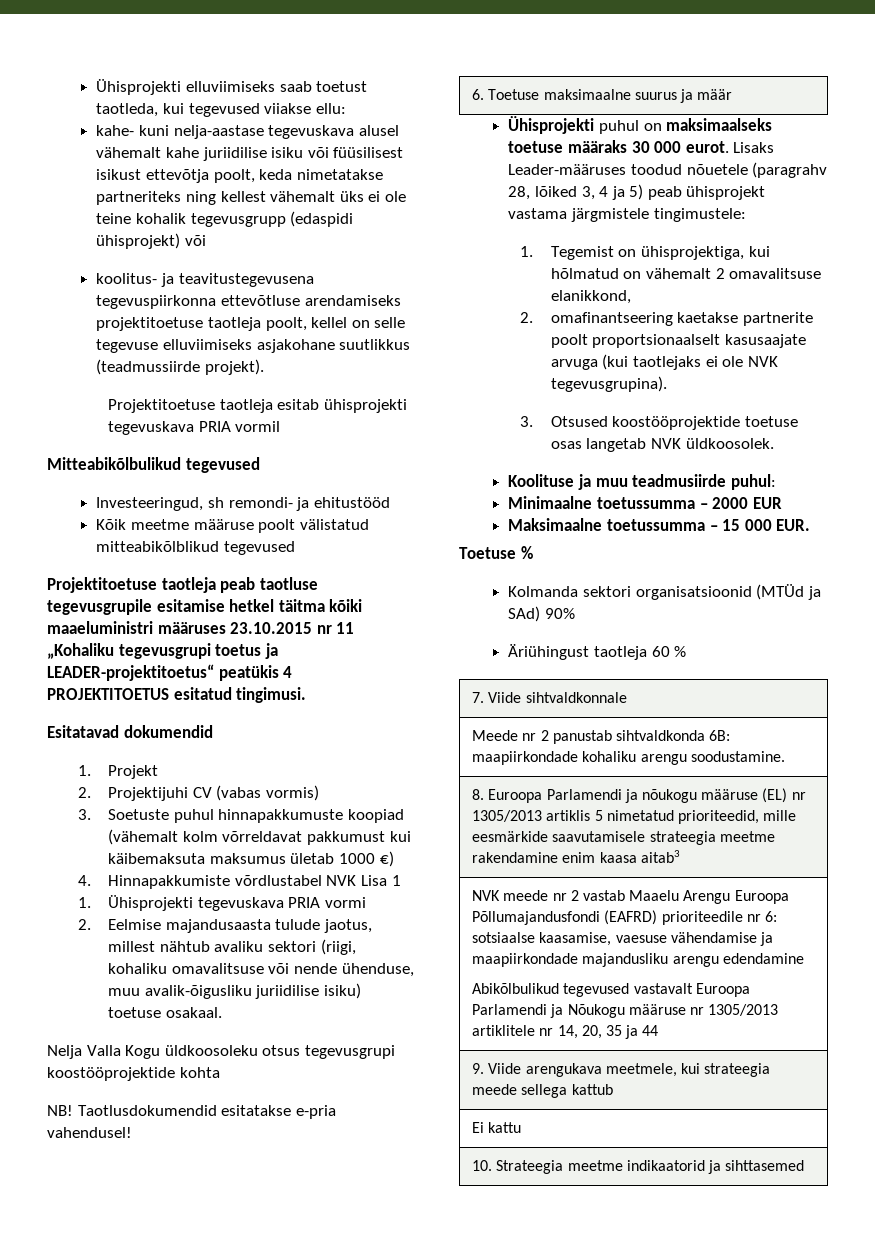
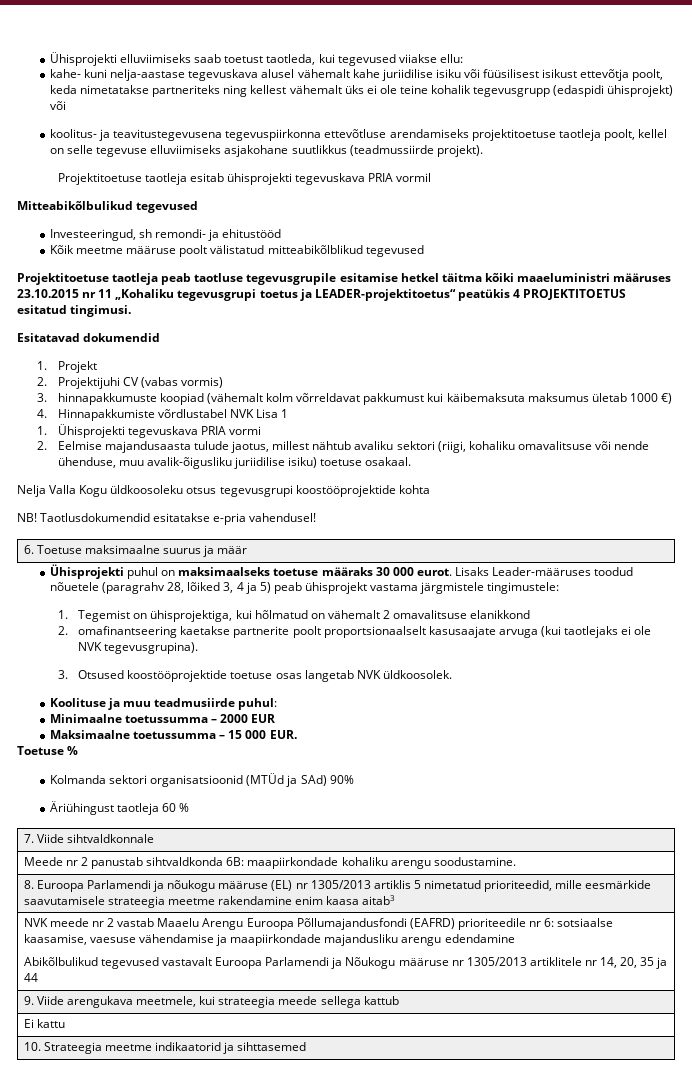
- 3. Soetuste puhul hinnapakkumuste koopiad (vähemalt kolm võrreldavat pakkumust kui käibemaksuta maksumus ületab 1000 €)
+ 3. hinnapakkumuste koopiad (vähemalt kolm võrreldavat pakkumust kui käibemaksuta maksumus ületab 1000 €)
- 1. Tegemist on ühisprojektiga, kui hõlmatud on vähemalt 2 omavalitsuse elanikkond,
+ 1. Tegemist on ühisprojektiga, kui hõlmatud on vähemalt 2 omavalitsuse elanikkond

